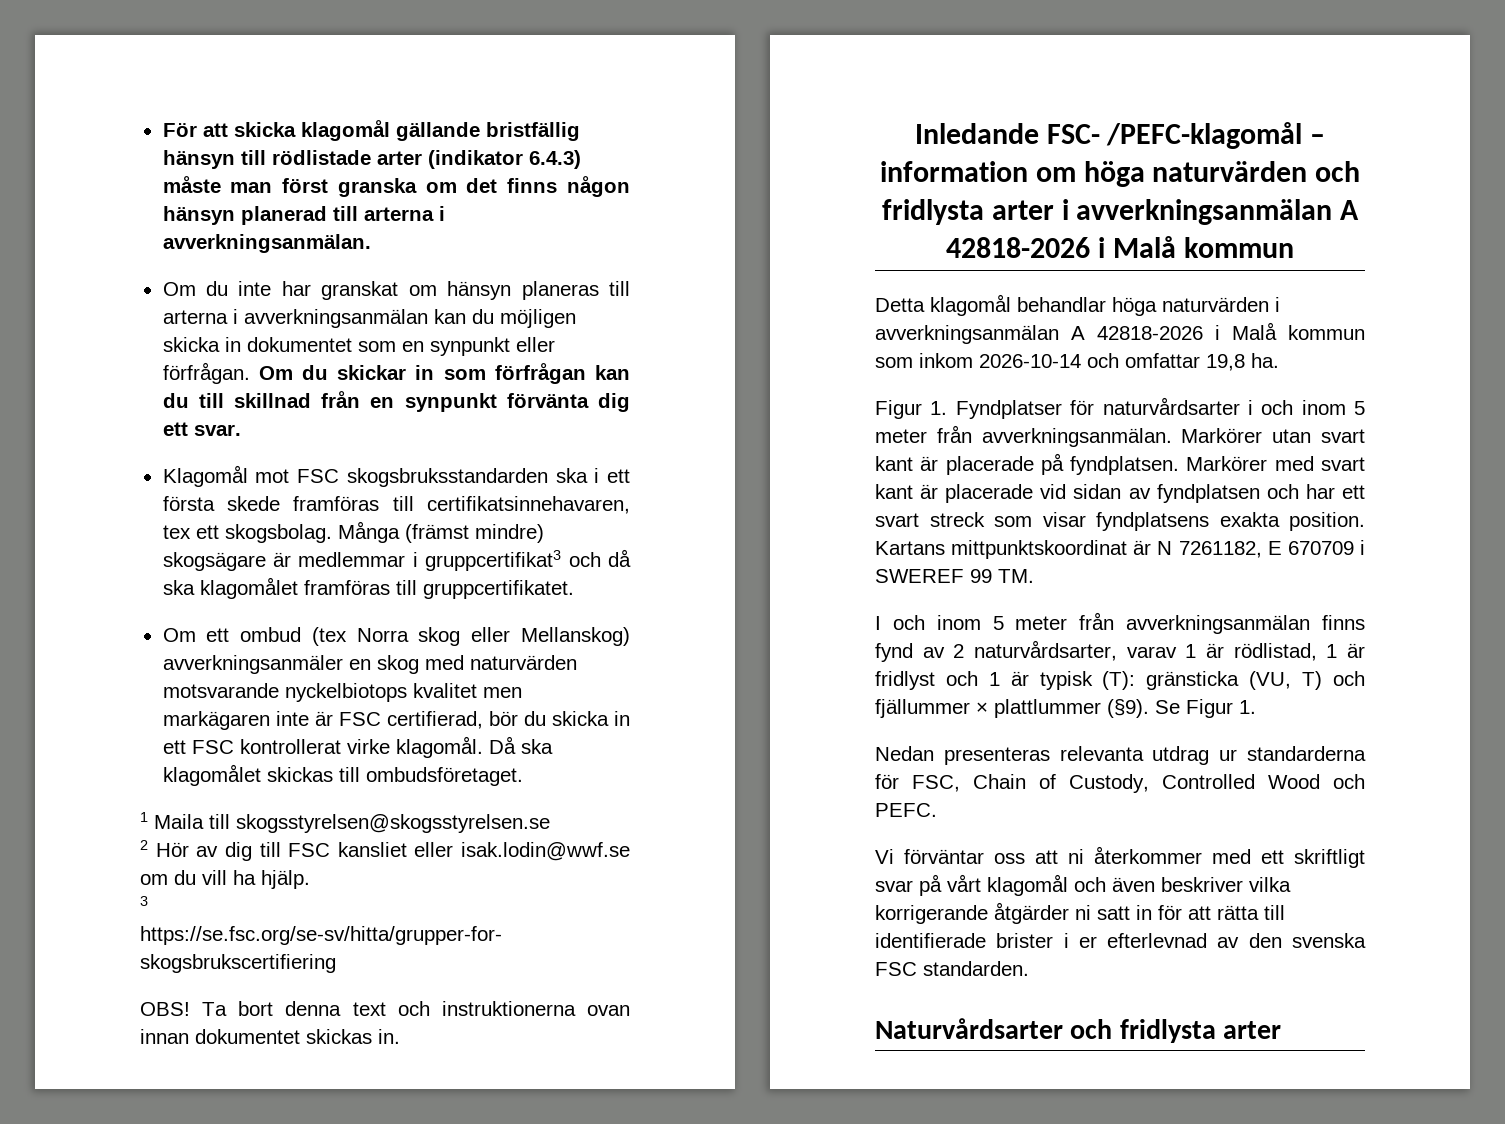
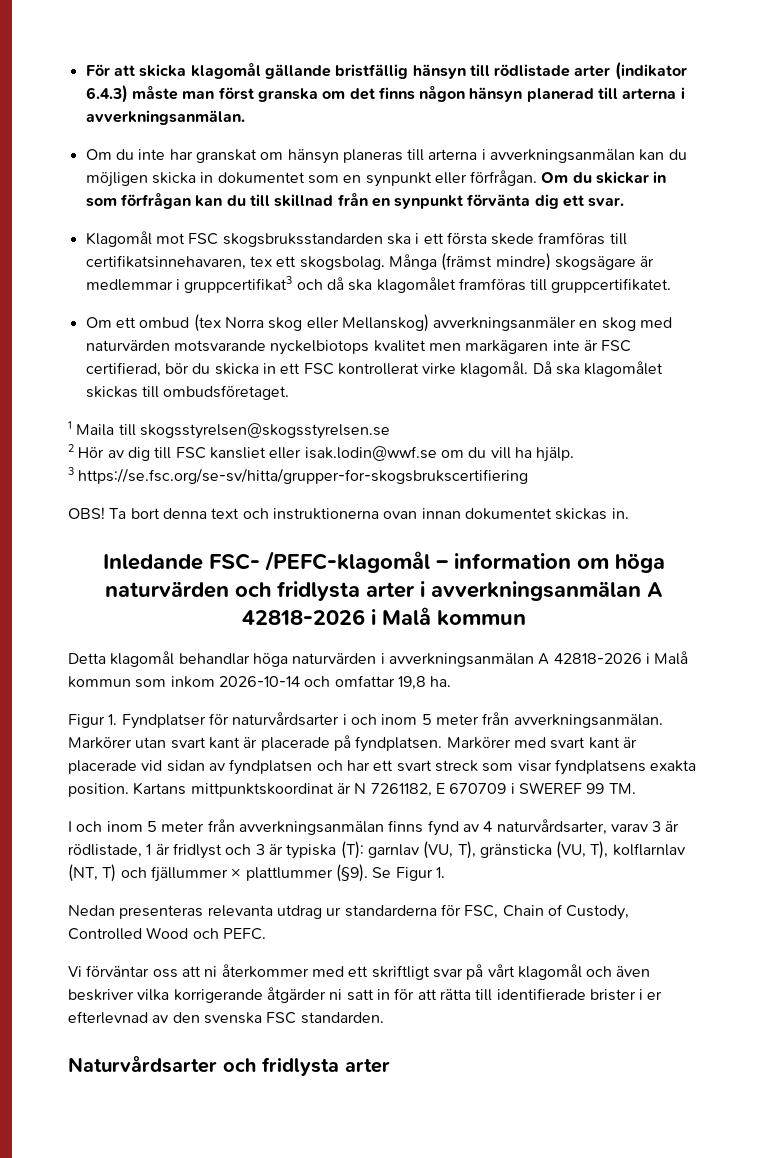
- I och inom 5 meter från avverkningsanmälan finns fynd av 2 naturvårdsarter, varav 1 är rödlistad, 1 är fridlyst och 1 är typisk (T): gränsticka (VU, T) och fjällummer × plattlummer (§9).
+ I och inom 5 meter från avverkningsanmälan finns fynd av 4 naturvårdsarter, varav 3 är rödlistade, 1 är fridlyst och 3 är typiska (T): garnlav (VU, T), gränsticka (VU, T), kolflarnlav (NT, T) och fjällummer × plattlummer (§9).

